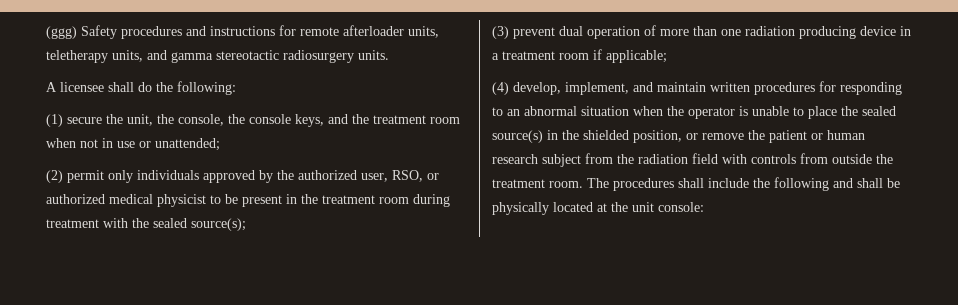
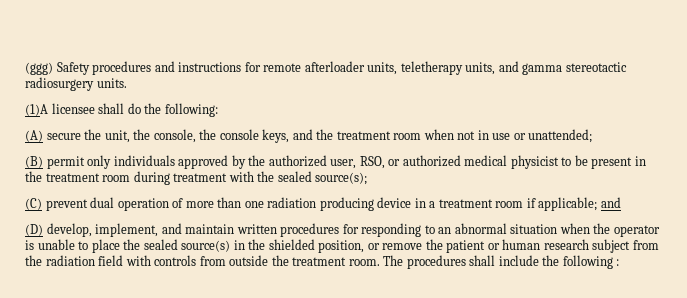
- A licensee shall do the following:
+ (1)A licensee shall do the following:
- (1) secure the unit, the console, the console keys, and the treatment room when not in use or unattended;
+ (A) secure the unit, the console, the console keys, and the treatment room when not in use or unattended;
- (2) permit only individuals approved by the authorized user, RSO, or authorized medical physicist to be present in the treatment room during treatment with the sealed source(s);
+ (B) permit only individuals approved by the authorized user, RSO, or authorized medical physicist to be present in the treatment room during treatment with the sealed source(s);
- (3) prevent dual operation of more than one radiation producing device in a treatment room if applicable;
- (4) develop, implement, and maintain written procedures for responding to an abnormal situation when the operator is unable to place the sealed source(s) in the shielded position, or remove the patient or human research subject from the radiation field with controls from outside the treatment room.
+ (C) prevent dual operation of more than one radiation producing device in a treatment room if applicable; and
+ (D) develop, implement, and maintain written procedures for responding to an abnormal situation when the operator is unable to place the sealed source(s) in the shielded position, or remove the patient or human research subject from the radiation field with controls from outside the treatment room.
- The procedures shall include the following and shall be physically located at the unit console:
+ The procedures shall include the following :

